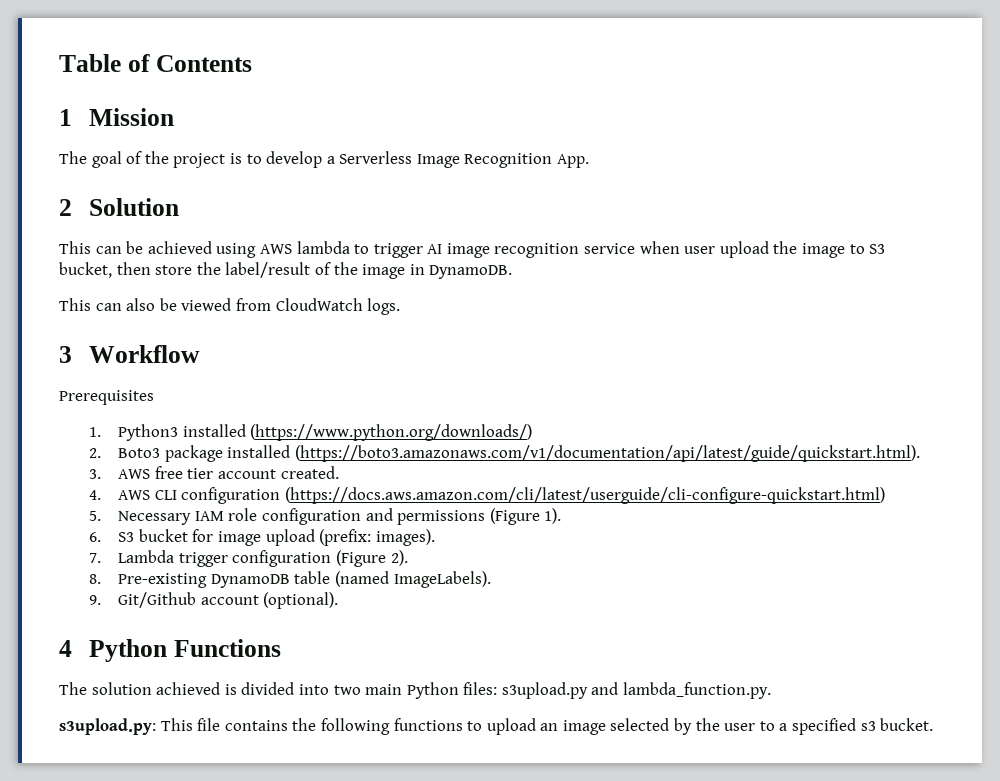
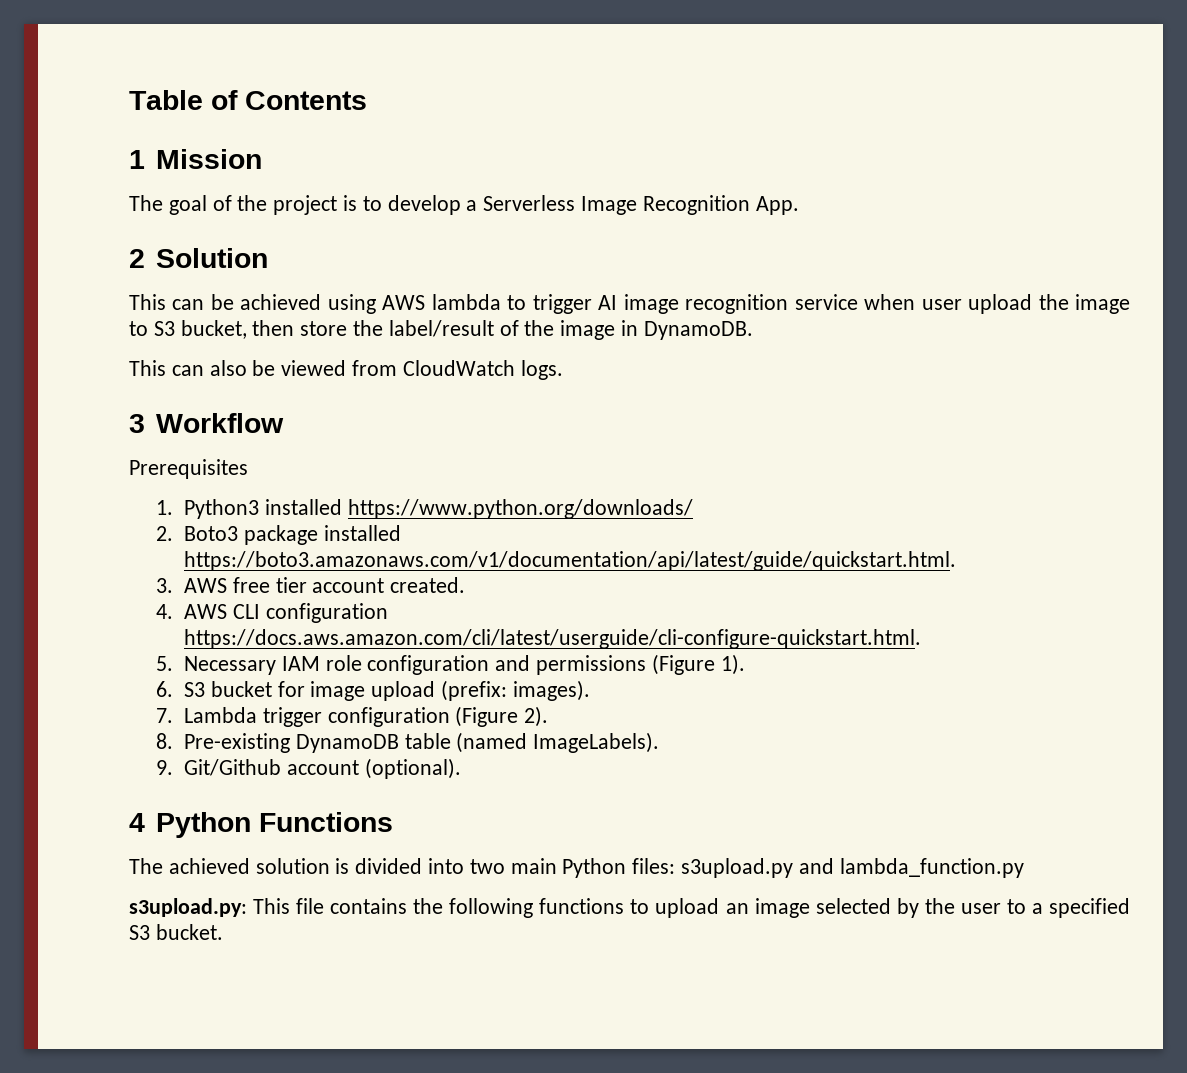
- 1. Python3 installed (https://www.python.org/downloads/)
+ 1. Python3 installed https://www.python.org/downloads/
- 2. Boto3 package installed (https://boto3.amazonaws.com/v1/documentation/api/latest/guide/quickstart.html).
+ 2. Boto3 package installed https://boto3.amazonaws.com/v1/documentation/api/latest/guide/quickstart.html.
- 4. AWS CLI configuration (https://docs.aws.amazon.com/cli/latest/userguide/cli-configure-quickstart.html)
+ 4. AWS CLI configuration https://docs.aws.amazon.com/cli/latest/userguide/cli-configure-quickstart.html.
- The solution achieved is divided into two main Python files: s3upload.py and lambda_function.py.
+ The achieved solution is divided into two main Python files: s3upload.py and lambda_function.py
- s3upload.py: This file contains the following functions to upload an image selected by the user to a specified s3 bucket.
+ s3upload.py: This file contains the following functions to upload an image selected by the user to a specified S3 bucket.

